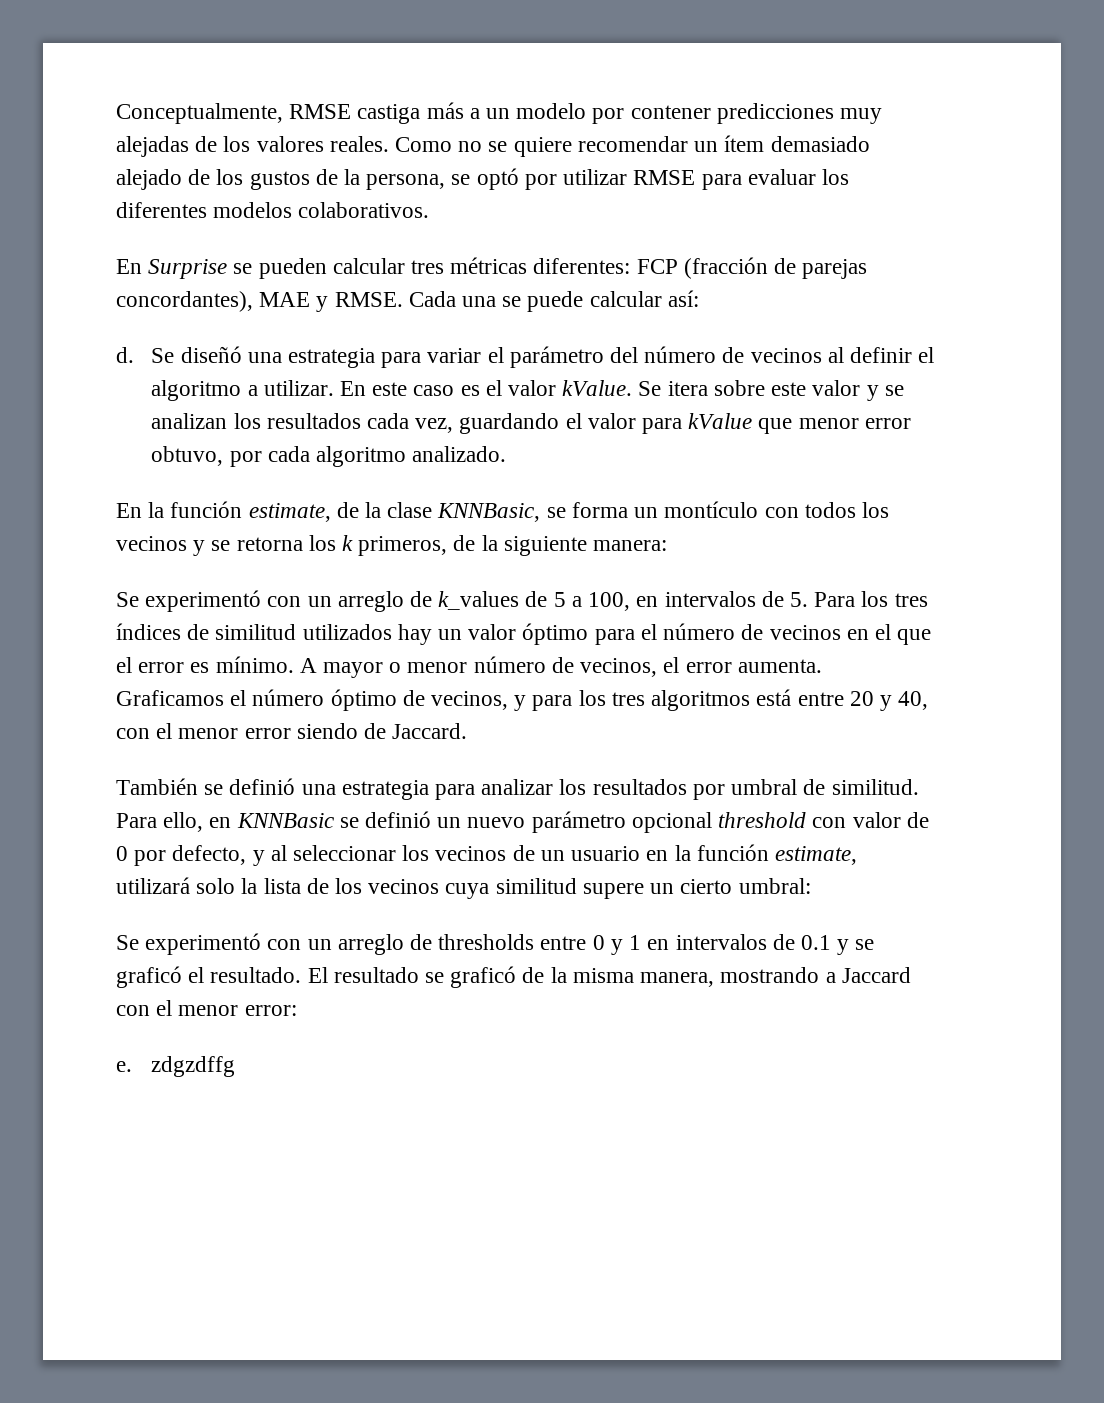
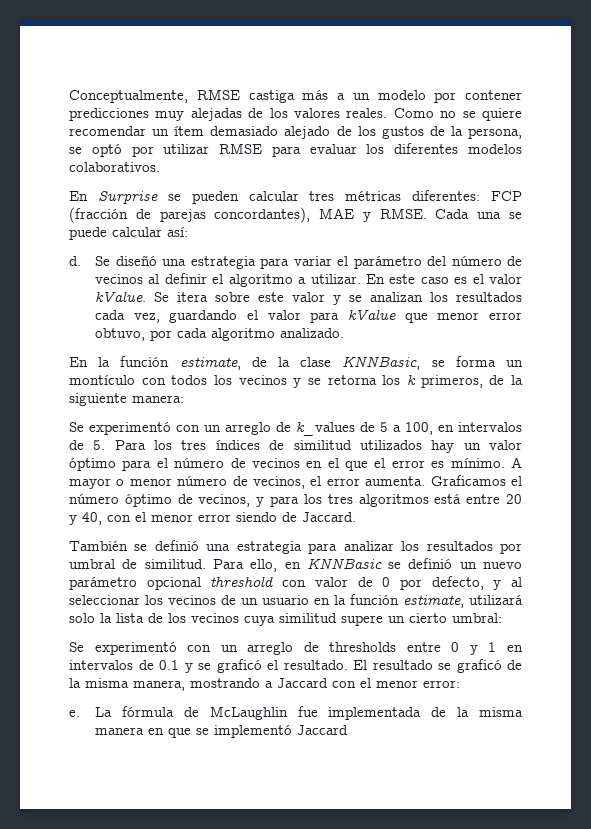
- e. zdgzdffg
+ e. La fórmula de McLaughlin fue implementada de la misma manera en que se implementó Jaccard

